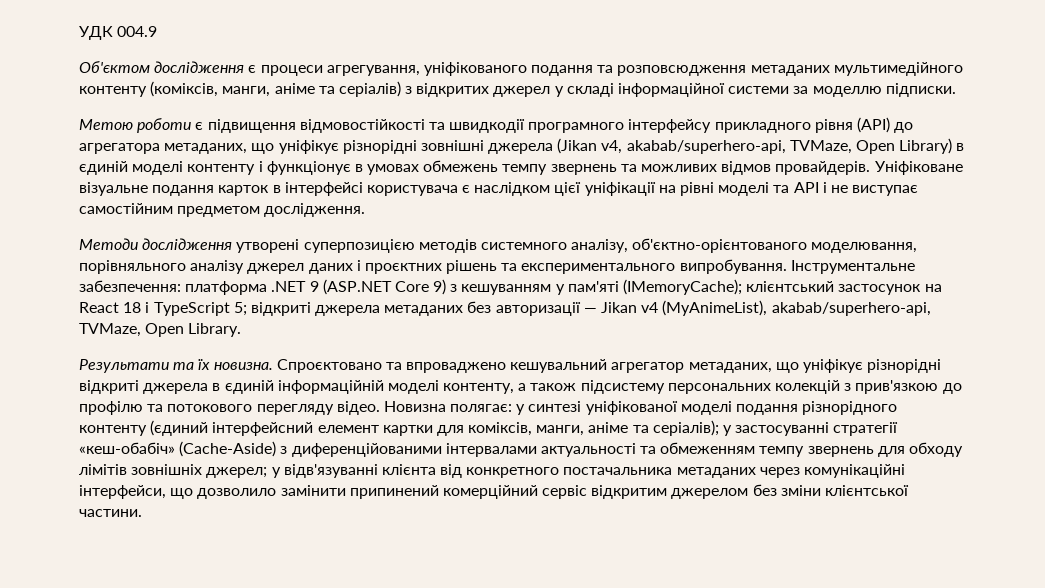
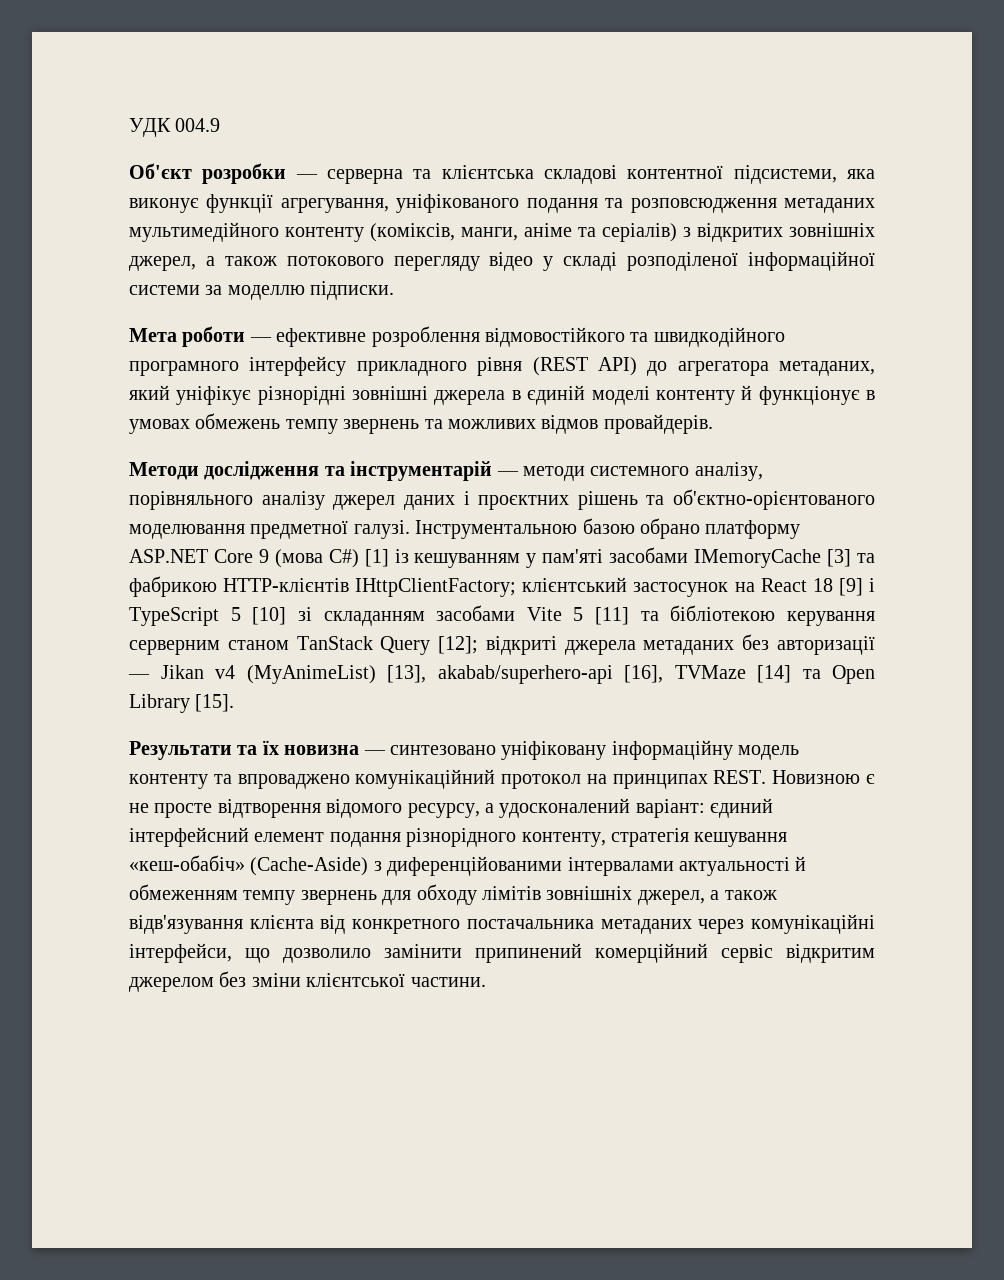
- Об'єктом дослідження є процеси агрегування, уніфікованого подання та розповсюдження метаданих мультимедійного контенту (коміксів, манги, аніме та серіалів) з відкритих джерел у складі інформаційної системи за моделлю підписки.
+ Об'єкт розробки — серверна та клієнтська складові контентної підсистеми, яка виконує функції агрегування, уніфікованого подання та розповсюдження метаданих мультимедійного контенту (коміксів, манги, аніме та серіалів) з відкритих зовнішніх джерел, а також потокового перегляду відео у складі розподіленої інформаційної системи за моделлю підписки.
- Метою роботи є підвищення відмовостійкості та швидкодії програмного інтерфейсу прикладного рівня (API) до агрегатора метаданих, що уніфікує різнорідні зовнішні джерела (Jikan v4, akabab/superhero-api, TVMaze, Open Library) в єдиній моделі контенту і функціонує в умовах обмежень темпу звернень та можливих відмов провайдерів. Уніфіковане візуальне подання карток в інтерфейсі користувача є наслідком цієї уніфікації на рівні моделі та API і не виступає самостійним предметом дослідження.
- Методи дослідження утворені суперпозицією методів системного аналізу, об'єктно-орієнтованого моделювання, порівняльного аналізу джерел даних і проєктних рішень та експериментального випробування. Інструментальне забезпечення: платформа .NET 9 (ASP.NET Core 9) з кешуванням у пам'яті (IMemoryCache);
+ Мета роботи — ефективне розроблення відмовостійкого та швидкодійного програмного інтерфейсу прикладного рівня (REST API) до агрегатора метаданих, який уніфікує різнорідні зовнішні джерела в єдиній моделі контенту й функціонує в умовах обмежень темпу звернень та можливих відмов провайдерів.
+ Методи дослідження та інструментарій — методи системного аналізу, порівняльного аналізу джерел даних і проєктних рішень та об'єктно-орієнтованого моделювання предметної галузі. Інструментальною базою обрано платформу ASP.NET Core 9 (мова C#) [1] із кешуванням у пам'яті засобами IMemoryCache [3] та фабрикою HTTP-клієнтів IHttpClientFactory;
- клієнтський застосунок на React 18 і TypeScript 5;
+ клієнтський застосунок на React 18 [9] і TypeScript 5 [10] зі складанням засобами Vite 5 [11] та бібліотекою керування серверним станом TanStack Query [12];
- відкриті джерела метаданих без авторизації — Jikan v4 (MyAnimeList), akabab/superhero-api, TVMaze, Open Library.
- Результати та їх новизна. Спроєктовано та впроваджено кешувальний агрегатор метаданих, що уніфікує різнорідні відкриті джерела в єдиній інформаційній моделі контенту, а також підсистему персональних колекцій з прив'язкою до профілю та потокового перегляду відео. Новизна полягає: у синтезі уніфікованої моделі подання різнорідного контенту (єдиний інтерфейсний елемент картки для коміксів, манги, аніме та серіалів); у застосуванні стратегії «кеш-обабіч» (Cache-Aside) з диференційованими інтервалами актуальності та обмеженням темпу звернень для обходу лімітів зовнішніх джерел; у відв'язуванні клієнта від конкретного постачальника метаданих через комунікаційні інтерфейси, що дозволило замінити припинений комерційний сервіс відкритим джерелом без зміни клієнтської частини.
+ відкриті джерела метаданих без авторизації — Jikan v4 (MyAnimeList) [13], akabab/superhero-api [16], TVMaze [14] та Open Library [15].
+ Результати та їх новизна — синтезовано уніфіковану інформаційну модель контенту та впроваджено комунікаційний протокол на принципах REST. Новизною є не просте відтворення відомого ресурсу, а удосконалений варіант: єдиний інтерфейсний елемент подання різнорідного контенту, стратегія кешування «кеш-обабіч» (Cache-Aside) з диференційованими інтервалами актуальності й обмеженням темпу звернень для обходу лімітів зовнішніх джерел, а також відв'язування клієнта від конкретного постачальника метаданих через комунікаційні інтерфейси, що дозволило замінити припинений комерційний сервіс відкритим джерелом без зміни клієнтської частини.

